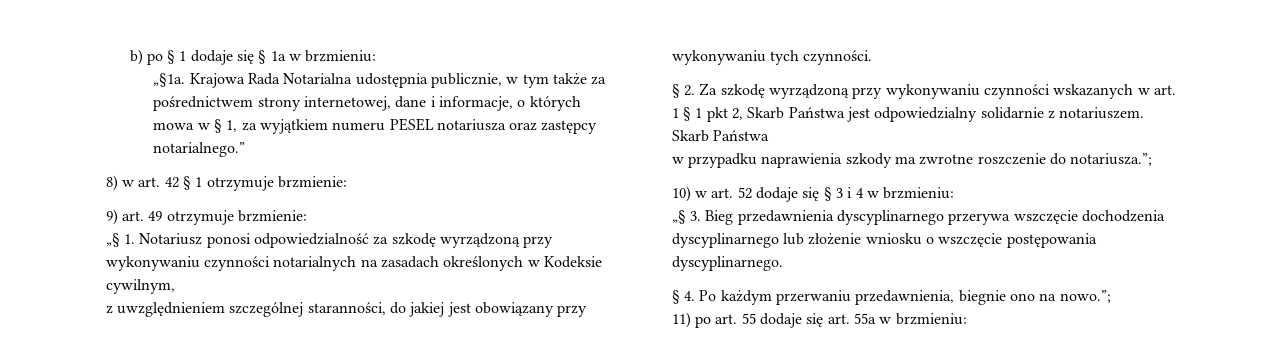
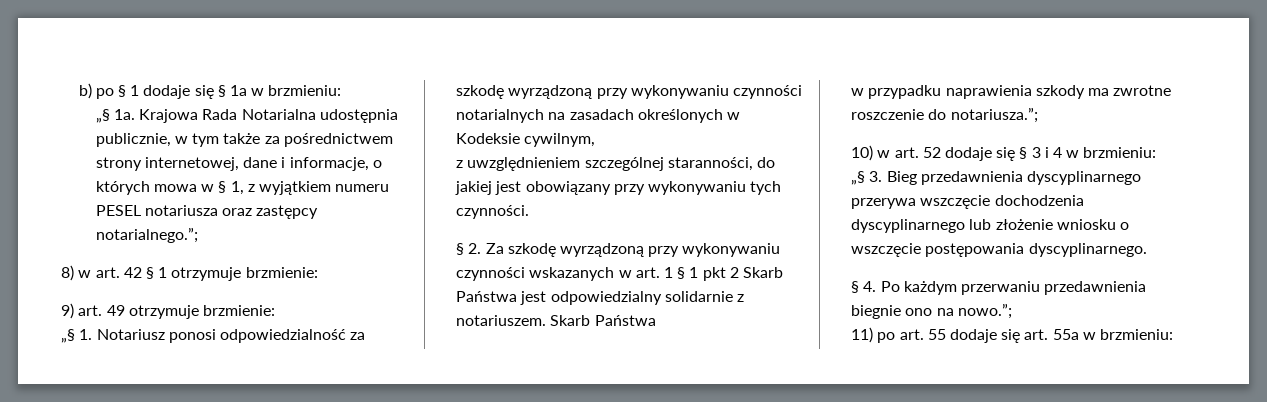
- „§1a.
+ „§ 1a.
- Krajowa Rada Notarialna udostępnia publicznie, w tym także za pośrednictwem strony internetowej, dane i informacje, o których mowa w § 1, za wyjątkiem numeru PESEL notariusza oraz zastępcy notarialnego.”
+ Krajowa Rada Notarialna udostępnia publicznie, w tym także za pośrednictwem strony internetowej, dane i informacje, o których mowa w § 1, z wyjątkiem numeru PESEL notariusza oraz zastępcy notarialnego.”;
- § 2. Za szkodę wyrządzoną przy wykonywaniu czynności wskazanych w art. 1 § 1 pkt 2, Skarb Państwa jest odpowiedzialny solidarnie z notariuszem.
+ § 2. Za szkodę wyrządzoną przy wykonywaniu czynności wskazanych w art. 1 § 1 pkt 2 Skarb Państwa jest odpowiedzialny solidarnie z notariuszem.
- § 4. Po każdym przerwaniu przedawnienia, biegnie ono na nowo.”;
+ § 4. Po każdym przerwaniu przedawnienia biegnie ono na nowo.”;

